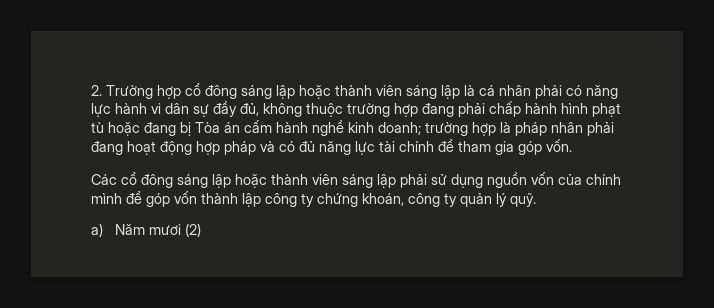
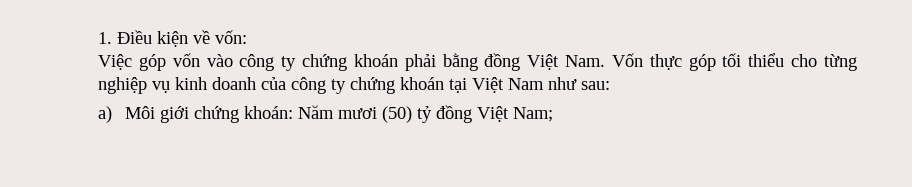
- 2. Trường hợp cổ đông sáng lập hoặc thành viên sáng lập là cá nhân phải có năng lực hành vi dân sự đầy đủ, không thuộc trường hợp đang phải chấp hành hình phạt tù hoặc đang bị Tòa án cấm hành nghề kinh doanh; trường hợp là pháp nhân phải đang hoạt động hợp pháp và có đủ năng lực tài chính để tham gia góp vốn.
- Các cổ đông sáng lập hoặc thành viên sáng lập phải sử dụng nguồn vốn của chính mình để góp vốn thành lập công ty chứng khoán, công ty quản lý quỹ.
- a) Năm mươi (2)
+ 1. Điều kiện về vốn:
+ Việc góp vốn vào công ty chứng khoán phải bằng đồng Việt Nam. Vốn thực góp tối thiểu cho từng nghiệp vụ kinh doanh của công ty chứng khoán tại Việt Nam như sau:
+ a) Môi giới chứng khoán: Năm mươi (50) tỷ đồng Việt Nam;

